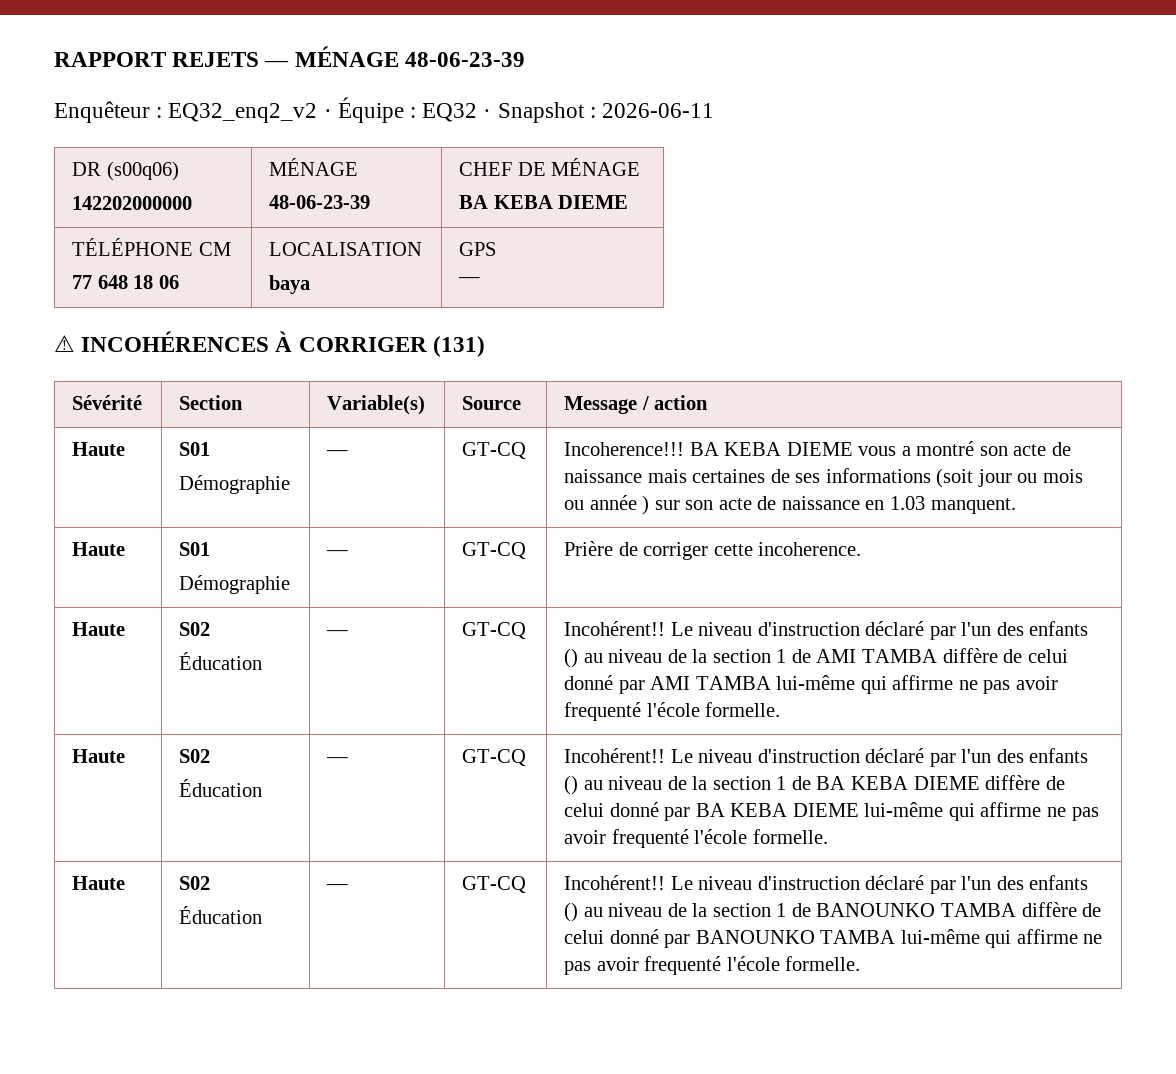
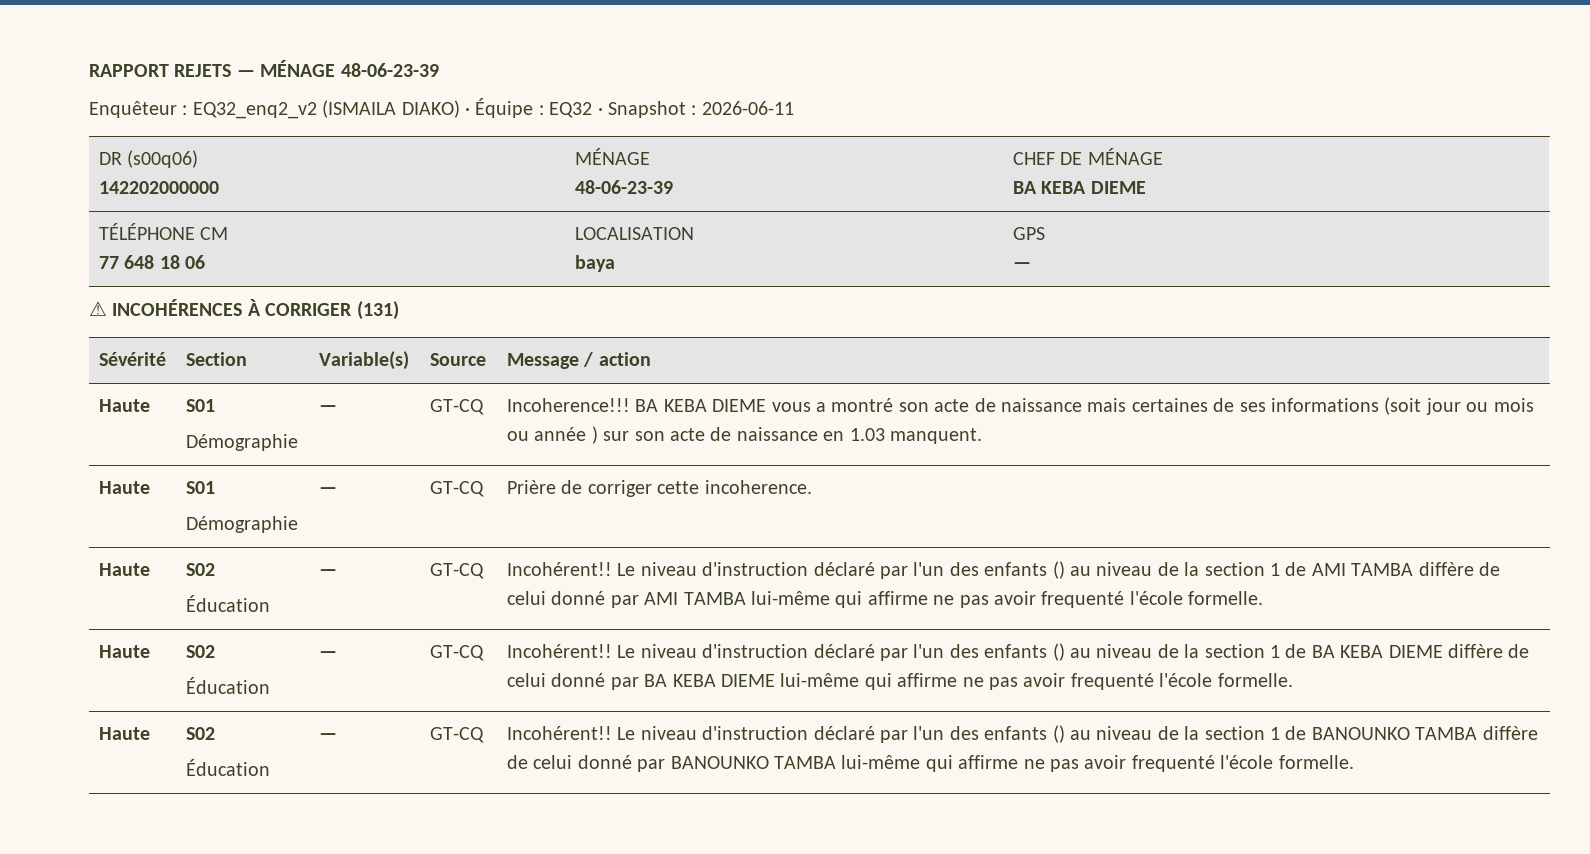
- Enquêteur : EQ32_enq2_v2 · Équipe : EQ32 · Snapshot : 2026-06-11
+ Enquêteur : EQ32_enq2_v2 (ISMAILA DIAKO) · Équipe : EQ32 · Snapshot : 2026-06-11

